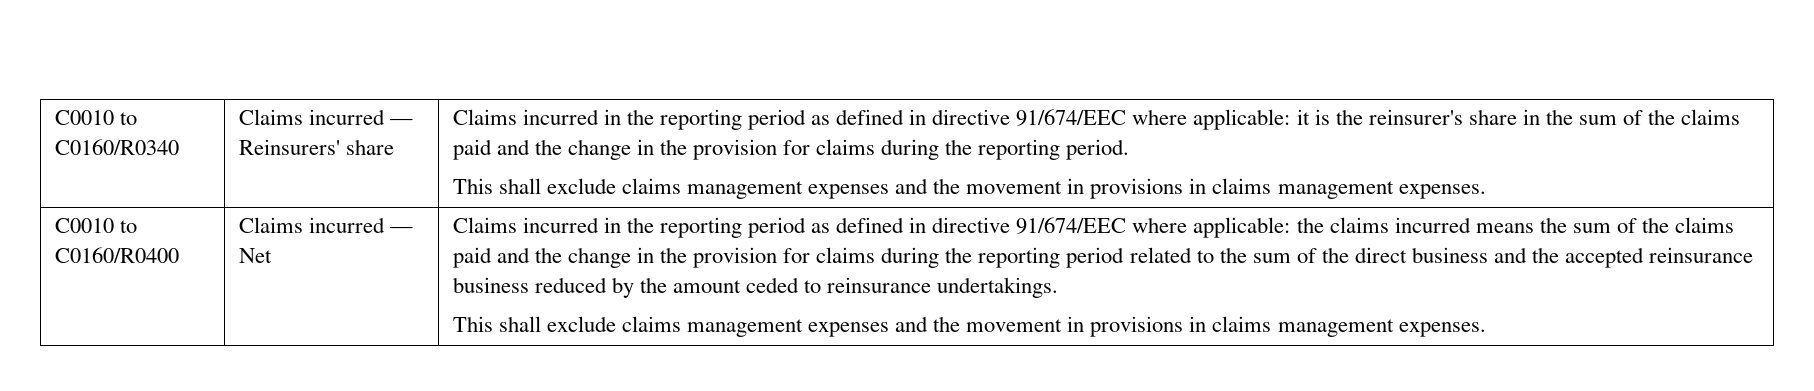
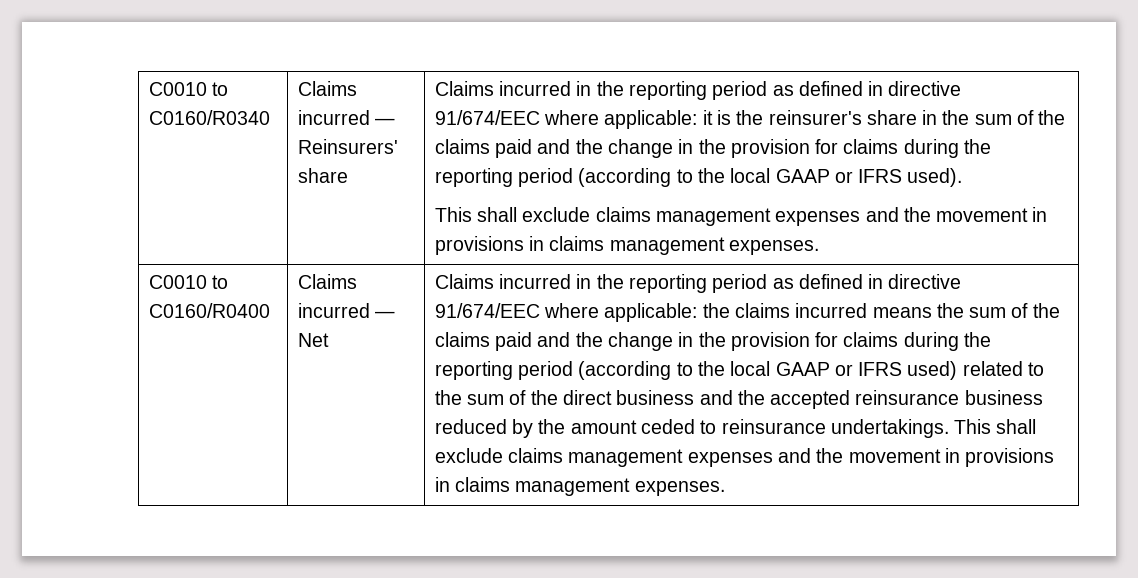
- Claims incurred in the reporting period as defined in directive 91/674/EEC where applicable: it is the reinsurer's share in the sum of the claims paid and the change in the provision for claims during the reporting period.
+ Claims incurred in the reporting period as defined in directive 91/674/EEC where applicable: it is the reinsurer's share in the sum of the claims paid and the change in the provision for claims during the reporting period (according to the local GAAP or IFRS used).
- the claims incurred means the sum of the claims paid and the change in the provision for claims during the reporting period related to the sum of the direct business and the accepted reinsurance business reduced by the amount ceded to reinsurance undertakings.
- This shall exclude claims management expenses and the movement in provisions in claims management expenses.
+ the claims incurred means the sum of the claims paid and the change in the provision for claims during the reporting period (according to the local GAAP or IFRS used) related to the sum of the direct business and the accepted reinsurance business reduced by the amount ceded to reinsurance undertakings. This shall exclude claims management expenses and the movement in provisions in claims management expenses.

